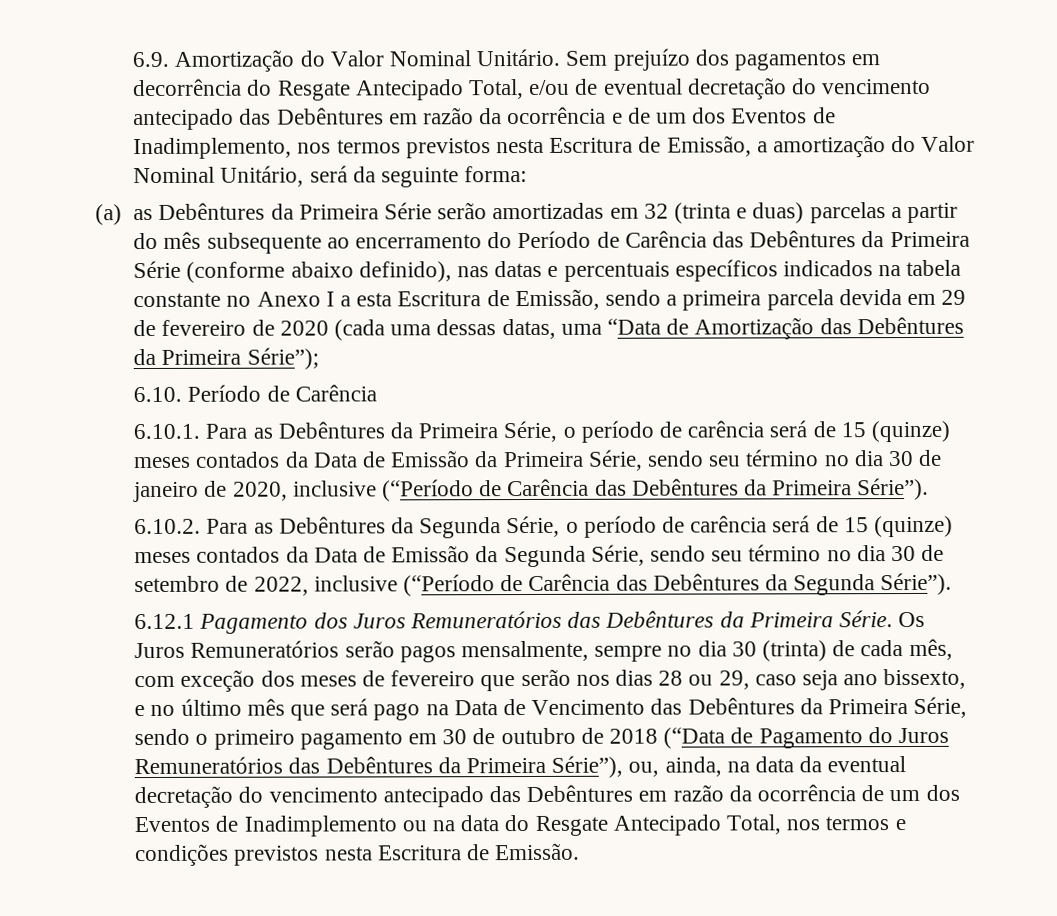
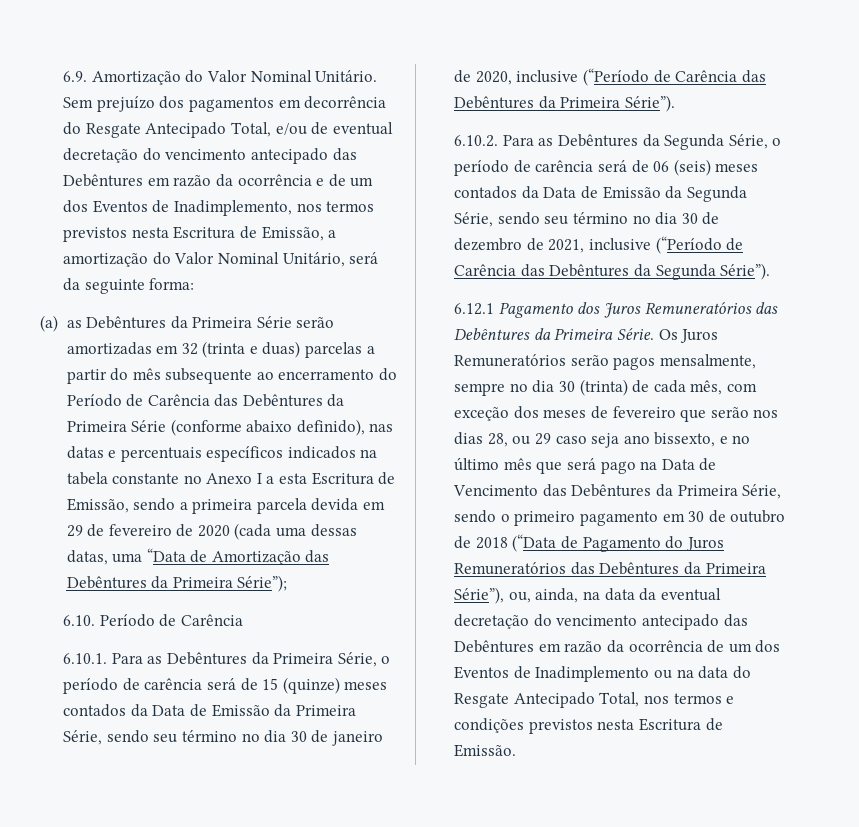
- 6.10.2. Para as Debêntures da Segunda Série, o período de carência será de 15 (quinze) meses contados da Data de Emissão da Segunda Série, sendo seu término no dia 30 de setembro de 2022, inclusive (“Período de Carência das Debêntures da Segunda Série”).
+ 6.10.2. Para as Debêntures da Segunda Série, o período de carência será de 06 (seis) meses contados da Data de Emissão da Segunda Série, sendo seu término no dia 30 de dezembro de 2021, inclusive (“Período de Carência das Debêntures da Segunda Série”).
- Os Juros Remuneratórios serão pagos mensalmente, sempre no dia 30 (trinta) de cada mês, com exceção dos meses de fevereiro que serão nos dias 28 ou 29, caso seja ano bissexto, e no último mês que será pago na Data de Vencimento das Debêntures da Primeira Série, sendo o primeiro pagamento em 30 de outubro de 2018 (“Data de Pagamento do Juros Remuneratórios das Debêntures da Primeira Série”), ou, ainda, na data da eventual decretação do vencimento antecipado das Debêntures em razão da ocorrência de um dos Eventos de Inadimplemento ou na data do Resgate Antecipado Total, nos termos e condições previstos nesta Escritura de Emissão.
+ Os Juros Remuneratórios serão pagos mensalmente, sempre no dia 30 (trinta) de cada mês, com exceção dos meses de fevereiro que serão nos dias 28, ou 29 caso seja ano bissexto, e no último mês que será pago na Data de Vencimento das Debêntures da Primeira Série, sendo o primeiro pagamento em 30 de outubro de 2018 (“Data de Pagamento do Juros Remuneratórios das Debêntures da Primeira Série”), ou, ainda, na data da eventual decretação do vencimento antecipado das Debêntures em razão da ocorrência de um dos Eventos de Inadimplemento ou na data do Resgate Antecipado Total, nos termos e condições previstos nesta Escritura de Emissão.

